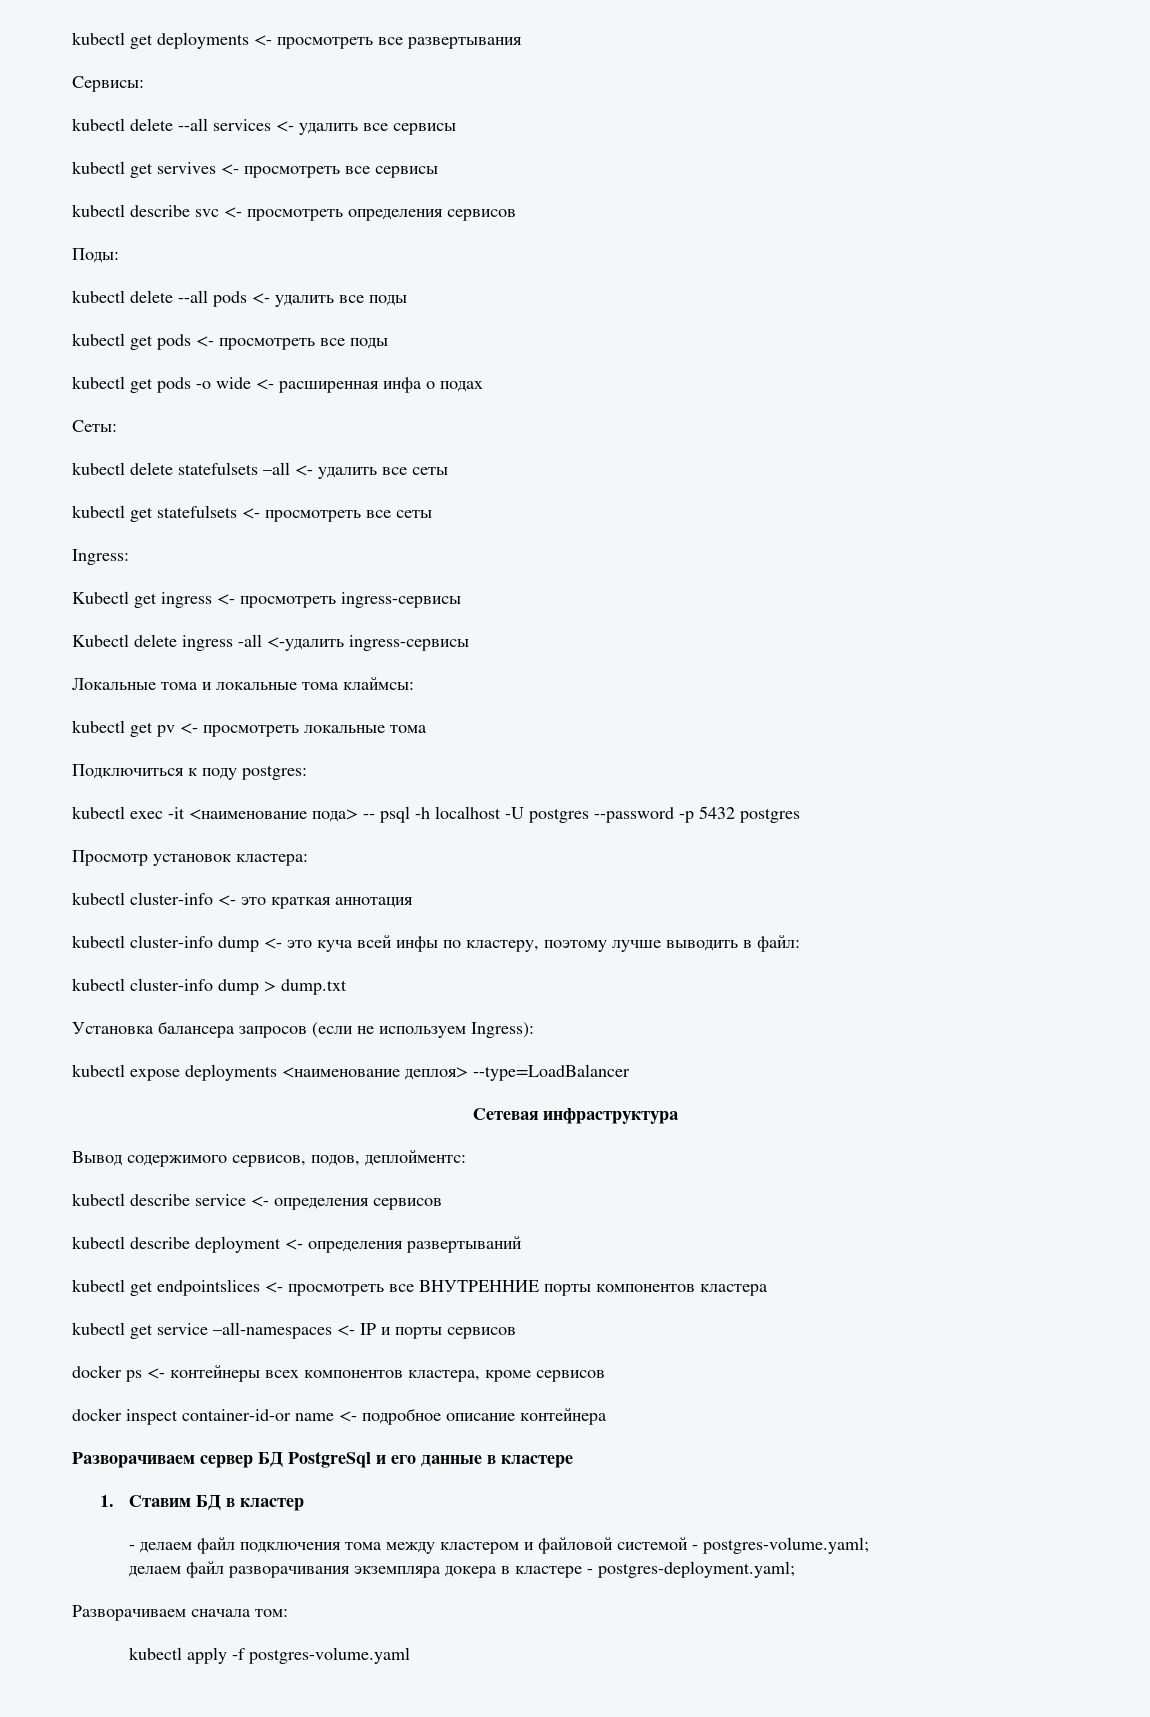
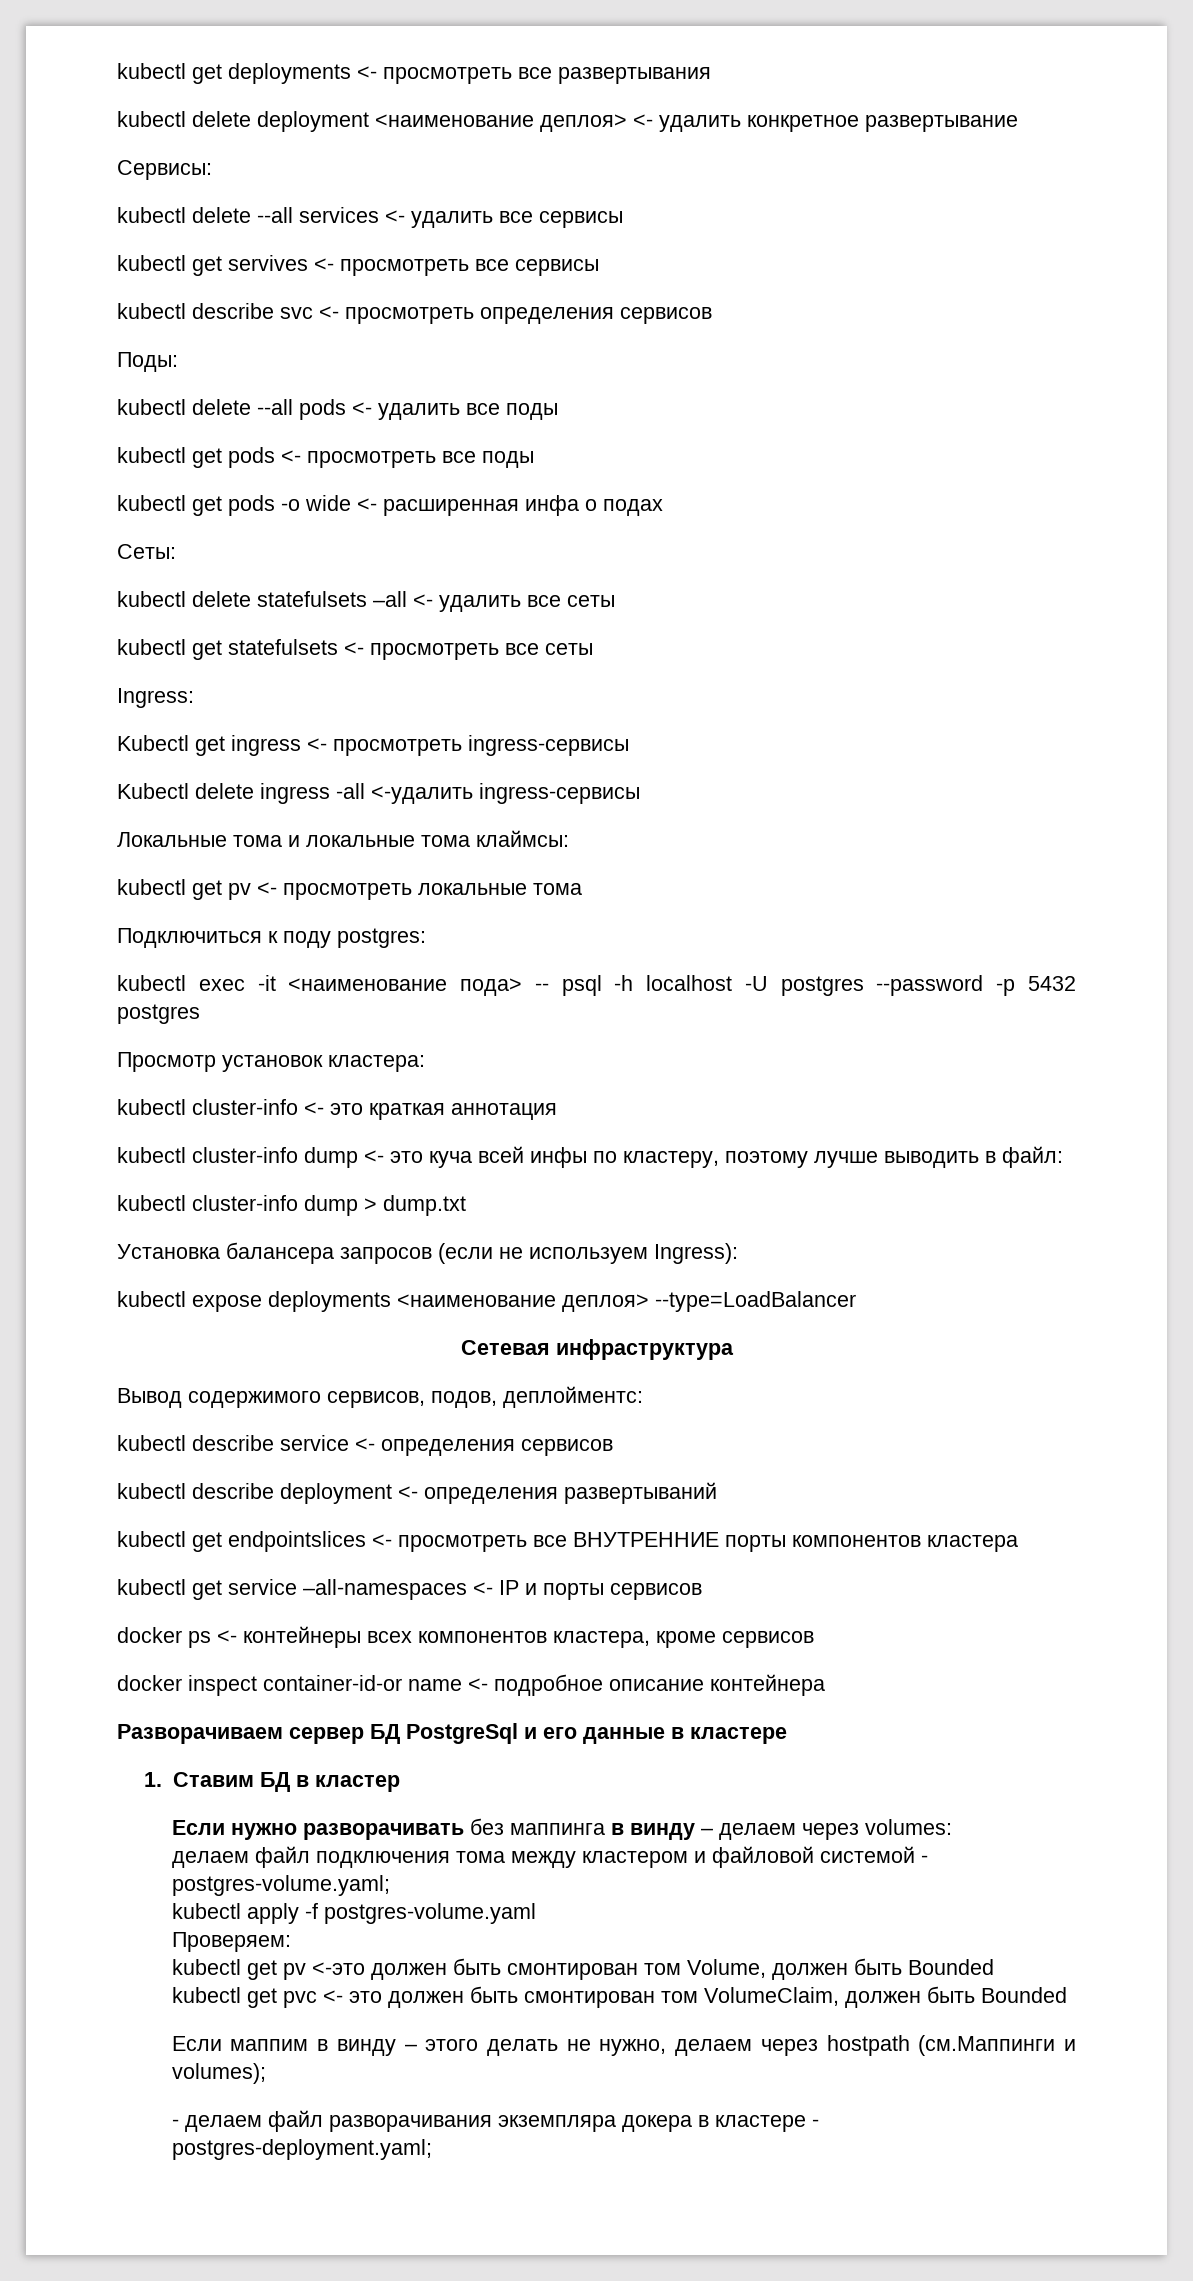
+ kubectl delete deployment <наименование деплоя> <- удалить конкретное развертывание
- - делаем файл подключения тома между кластером и файловой системой - postgres-volume.yaml;
+ Если нужно разворачивать без маппинга в винду – делаем через volumes:
+ делаем файл подключения тома между кластером и файловой системой - postgres-volume.yaml;
- делаем файл разворачивания экземпляра докера в кластере - postgres-deployment.yaml;
+ kubectl apply -f postgres-volume.yaml
+ Проверяем:
+ kubectl get pv <-это должен быть смонтирован том Volume, должен быть Bounded
+ kubectl get pvc <- это должен быть смонтирован том VolumeClaim, должен быть Bounded
+ Если маппим в винду – этого делать не нужно, делаем через hostpath (см.Маппинги и volumes);
+ - делаем файл разворачивания экземпляра докера в кластере - postgres-deployment.yaml;
- Разворачиваем сначала том:
- kubectl apply -f postgres-volume.yaml

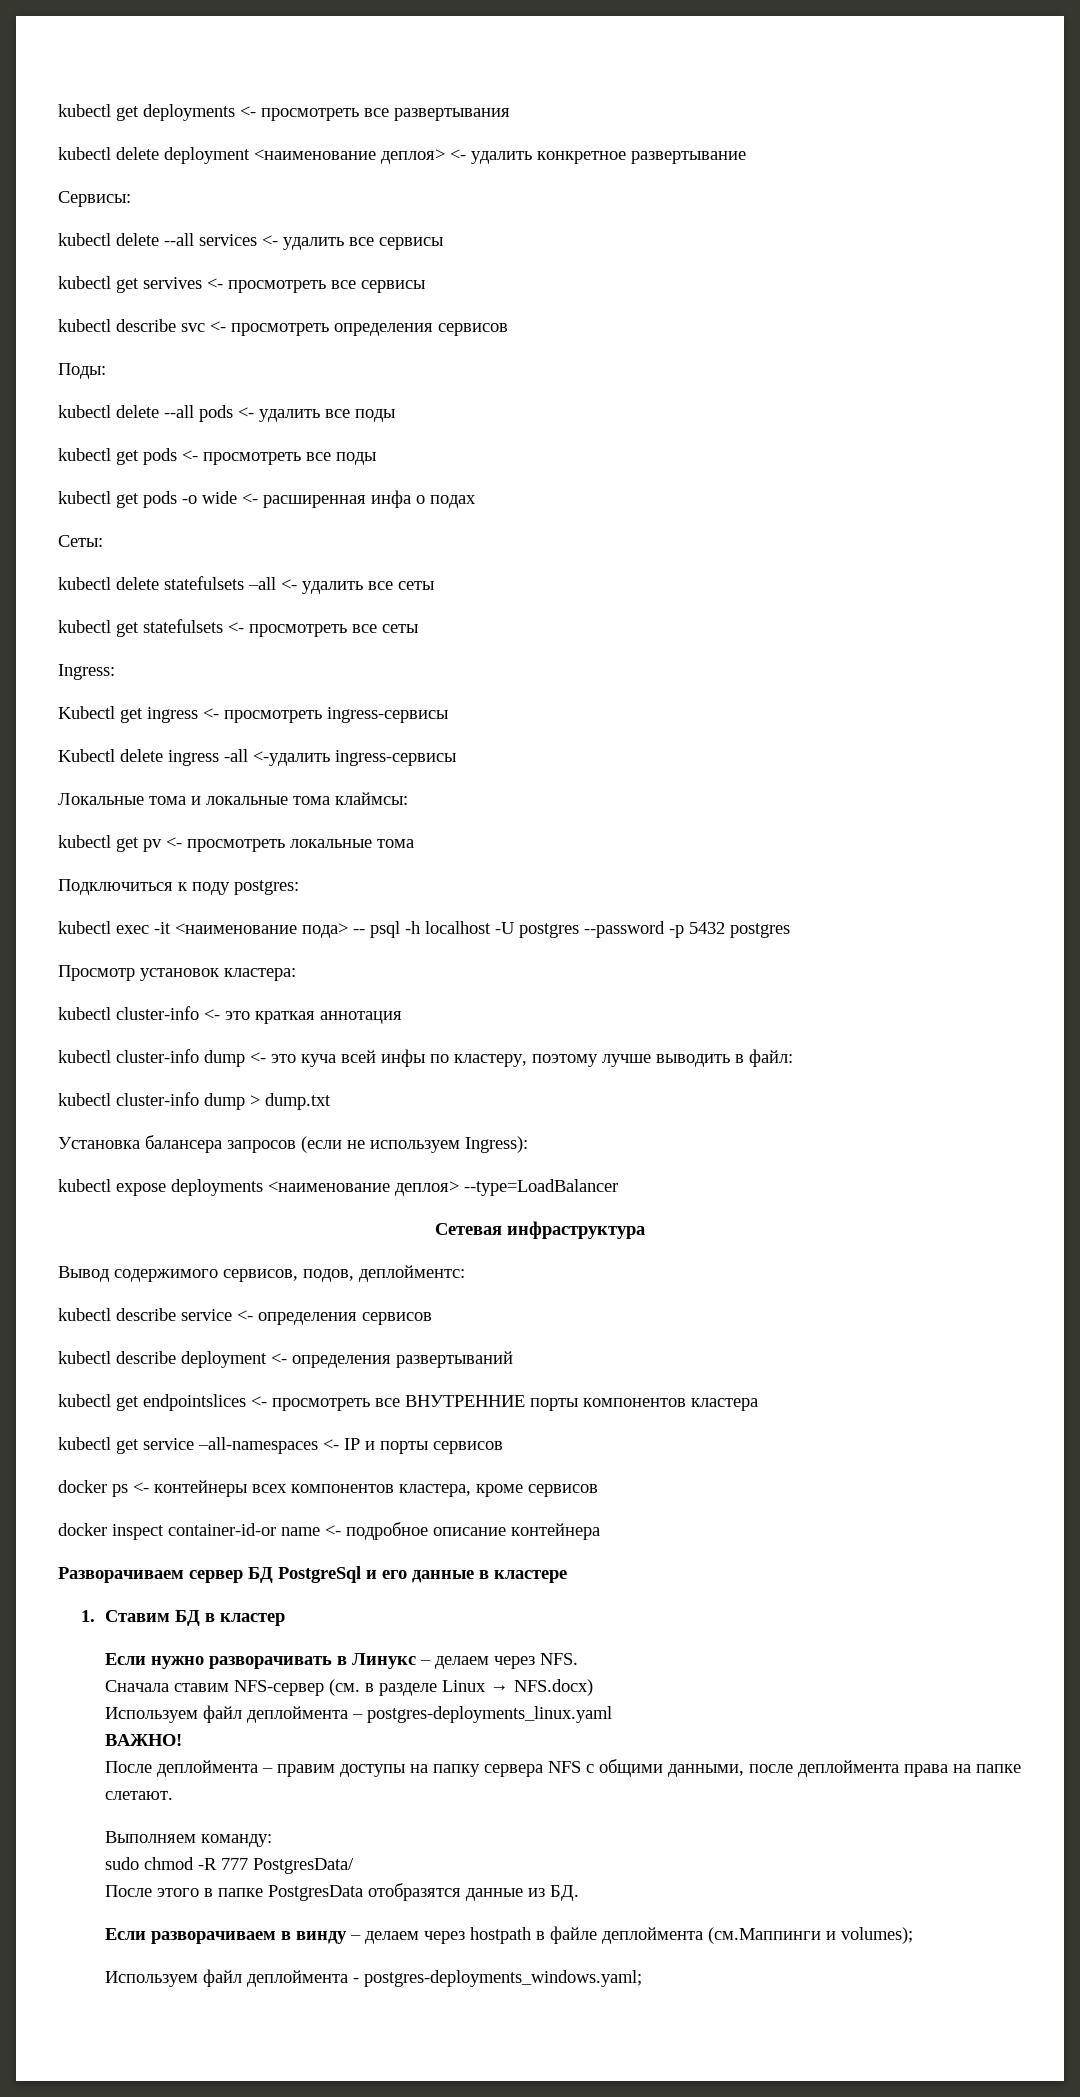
- Если нужно разворачивать без маппинга в винду – делаем через volumes:
- делаем файл подключения тома между кластером и файловой системой - postgres-volume.yaml;
- kubectl apply -f postgres-volume.yaml
- Проверяем:
- kubectl get pv <-это должен быть смонтирован том Volume, должен быть Bounded
- kubectl get pvc <- это должен быть смонтирован том VolumeClaim, должен быть Bounded
- Если маппим в винду – этого делать не нужно, делаем через hostpath (см.Маппинги и volumes);
- - делаем файл разворачивания экземпляра докера в кластере - postgres-deployment.yaml;
+ Если нужно разворачивать в Линукс – делаем через NFS.
+ Сначала ставим NFS-сервер (см. в разделе Linux → NFS.docx)
+ Используем файл деплоймента – postgres-deployments_linux.yaml
+ ВАЖНО!
+ После деплоймента – правим доступы на папку сервера NFS с общими данными, после деплоймента права на папке слетают.
+ Выполняем команду:
+ sudo chmod -R 777 PostgresData/
+ После этого в папке PostgresData отобразятся данные из БД.
+ Если разворачиваем в винду – делаем через hostpath в файле деплоймента (см.Маппинги и volumes);
+ Используем файл деплоймента - postgres-deployments_windows.yaml;

